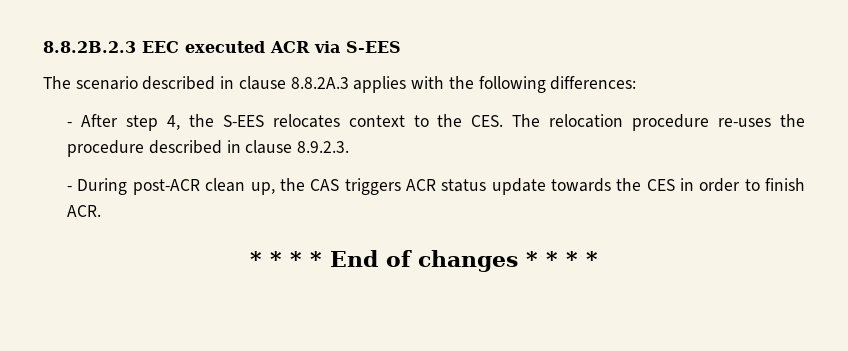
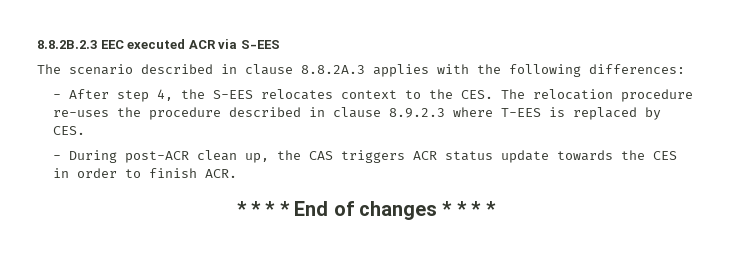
- - After step 4, the S-EES relocates context to the CES. The relocation procedure re-uses the procedure described in clause 8.9.2.3.
+ - After step 4, the S-EES relocates context to the CES. The relocation procedure re-uses the procedure described in clause 8.9.2.3 where T-EES is replaced by CES.

